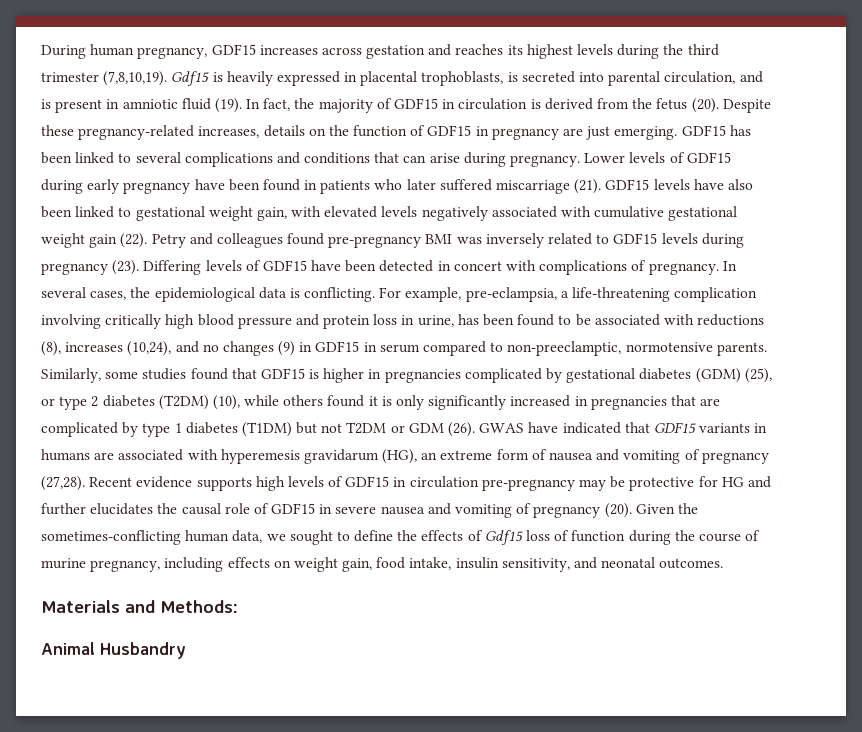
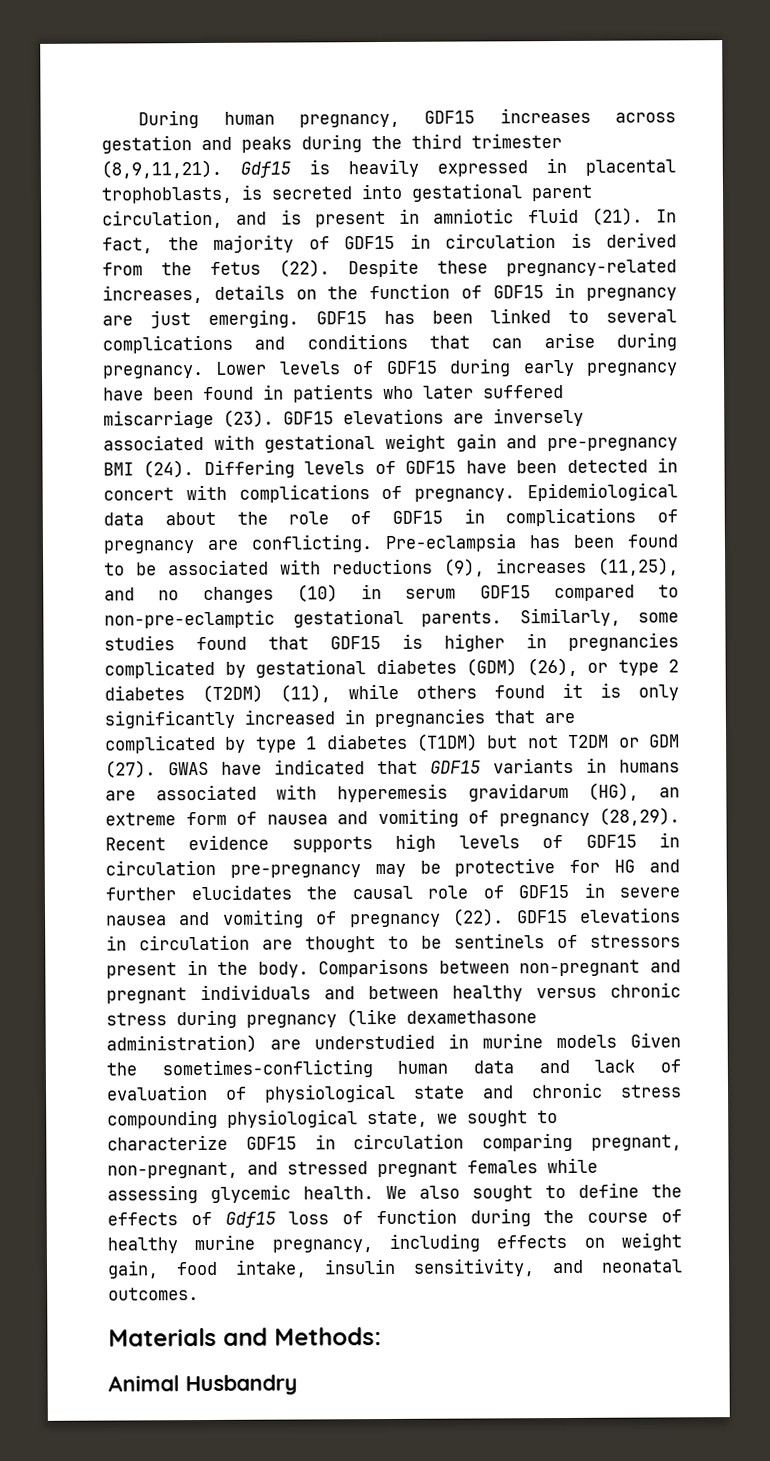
- During human pregnancy, GDF15 increases across gestation and reaches its highest levels during the third trimester (7,8,10,19).
+ During human pregnancy, GDF15 increases across gestation and peaks during the third trimester (8,9,11,21).
- Gdf15 is heavily expressed in placental trophoblasts, is secreted into parental circulation, and is present in amniotic fluid (19).
+ Gdf15 is heavily expressed in placental trophoblasts, is secreted into gestational parent circulation, and is present in amniotic fluid (21).
- In fact, the majority of GDF15 in circulation is derived from the fetus (20).
+ In fact, the majority of GDF15 in circulation is derived from the fetus (22).
- Lower levels of GDF15 during early pregnancy have been found in patients who later suffered miscarriage (21). GDF15 levels have also been linked to gestational weight gain, with elevated levels negatively associated with cumulative gestational weight gain (22). Petry and colleagues found pre-pregnancy BMI was inversely related to GDF15 levels during pregnancy (23).
+ Lower levels of GDF15 during early pregnancy have been found in patients who later suffered miscarriage (23). GDF15 elevations are inversely associated with gestational weight gain and pre-pregnancy BMI (24).
- In several cases, the epidemiological data is conflicting. For example, pre-eclampsia, a life-threatening complication involving critically high blood pressure and protein loss in urine, has been found to be associated with reductions (8), increases (10,24), and no changes (9) in GDF15 in serum compared to non-preeclamptic, normotensive parents.
+ Epidemiological data about the role of GDF15 in complications of pregnancy are conflicting. Pre-eclampsia has been found to be associated with reductions (9), increases (11,25), and no changes (10) in serum GDF15 compared to non-pre-eclamptic gestational parents.
- Similarly, some studies found that GDF15 is higher in pregnancies complicated by gestational diabetes (GDM) (25), or type 2 diabetes (T2DM) (10), while others found it is only significantly increased in pregnancies that are complicated by type 1 diabetes (T1DM) but not T2DM or GDM (26).
+ Similarly, some studies found that GDF15 is higher in pregnancies complicated by gestational diabetes (GDM) (26), or type 2 diabetes (T2DM) (11), while others found it is only significantly increased in pregnancies that are complicated by type 1 diabetes (T1DM) but not T2DM or GDM (27).
- GWAS have indicated that GDF15 variants in humans are associated with hyperemesis gravidarum (HG), an extreme form of nausea and vomiting of pregnancy (27,28).
+ GWAS have indicated that GDF15 variants in humans are associated with hyperemesis gravidarum (HG), an extreme form of nausea and vomiting of pregnancy (28,29).
- Recent evidence supports high levels of GDF15 in circulation pre-pregnancy may be protective for HG and further elucidates the causal role of GDF15 in severe nausea and vomiting of pregnancy (20). Given the sometimes-conflicting human data, we sought to define the effects of Gdf15 loss of function during the course of murine pregnancy, including effects on weight gain, food intake, insulin sensitivity, and neonatal outcomes.
+ Recent evidence supports high levels of GDF15 in circulation pre-pregnancy may be protective for HG and further elucidates the causal role of GDF15 in severe nausea and vomiting of pregnancy (22). GDF15 elevations in circulation are thought to be sentinels of stressors present in the body. Comparisons between non-pregnant and pregnant individuals and between healthy versus chronic stress during pregnancy (like dexamethasone administration) are understudied in murine models Given the sometimes-conflicting human data and lack of evaluation of physiological state and chronic stress compounding physiological state, we sought to characterize GDF15 in circulation comparing pregnant, non-pregnant, and stressed pregnant females while assessing glycemic health. We also sought to define the effects of Gdf15 loss of function during the course of healthy murine pregnancy, including effects on weight gain, food intake, insulin sensitivity, and neonatal outcomes.

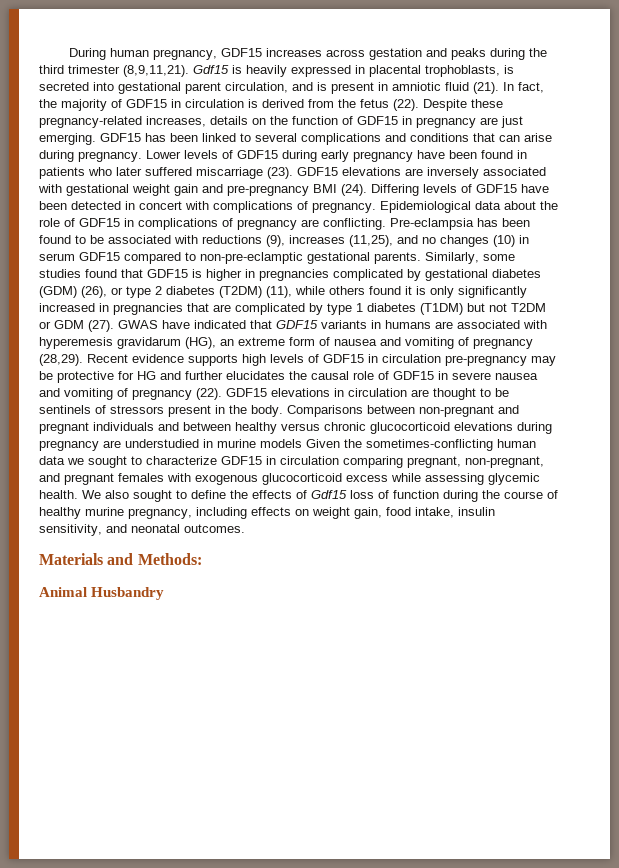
- Comparisons between non-pregnant and pregnant individuals and between healthy versus chronic stress during pregnancy (like dexamethasone administration) are understudied in murine models Given the sometimes-conflicting human data and lack of evaluation of physiological state and chronic stress compounding physiological state, we sought to characterize GDF15 in circulation comparing pregnant, non-pregnant, and stressed pregnant females while assessing glycemic health.
+ Comparisons between non-pregnant and pregnant individuals and between healthy versus chronic glucocorticoid elevations during pregnancy are understudied in murine models Given the sometimes-conflicting human data we sought to characterize GDF15 in circulation comparing pregnant, non-pregnant, and pregnant females with exogenous glucocorticoid excess while assessing glycemic health.

